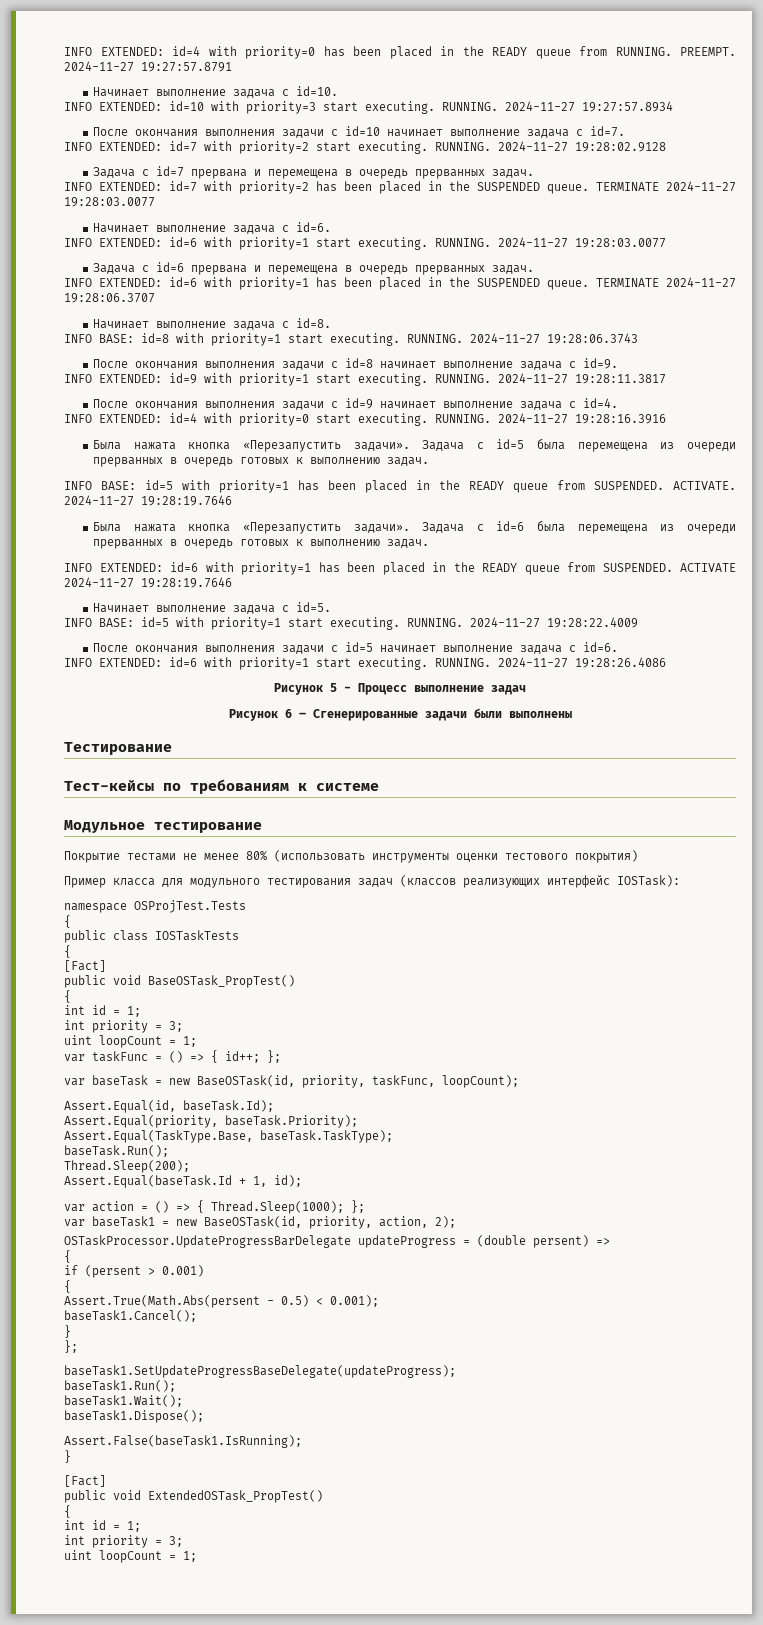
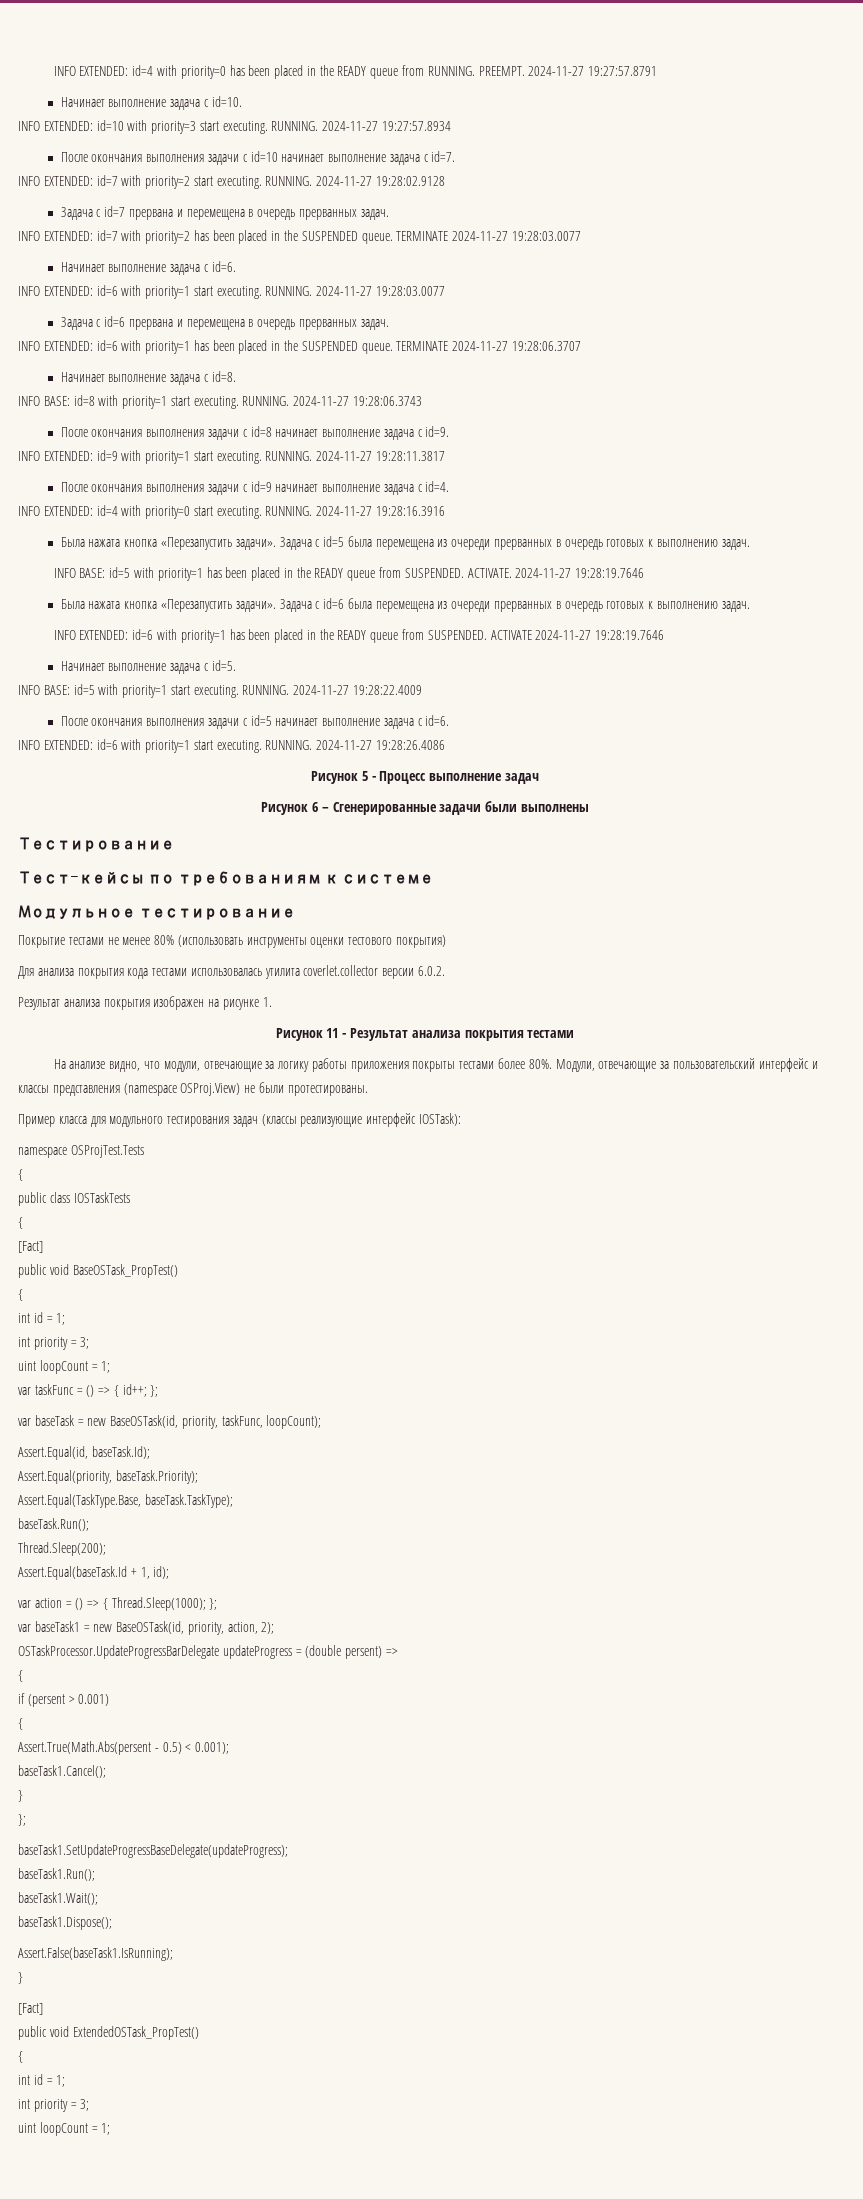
+ Для анализа покрытия кода тестами использовалась утилита coverlet.collector версии 6.0.2.
+ Результат анализа покрытия изображен на рисунке 1.
+ Рисунок 11 - Результат анализа покрытия тестами
+ На анализе видно, что модули, отвечающие за логику работы приложения покрыты тестами более 80%. Модули, отвечающие за пользовательский интерфейс и классы представления (namespace OSProj.View) не были протестированы.
- Пример класса для модульного тестирования задач (классов реализующих интерфейс IOSTask):
+ Пример класса для модульного тестирования задач (классы реализующие интерфейс IOSTask):

